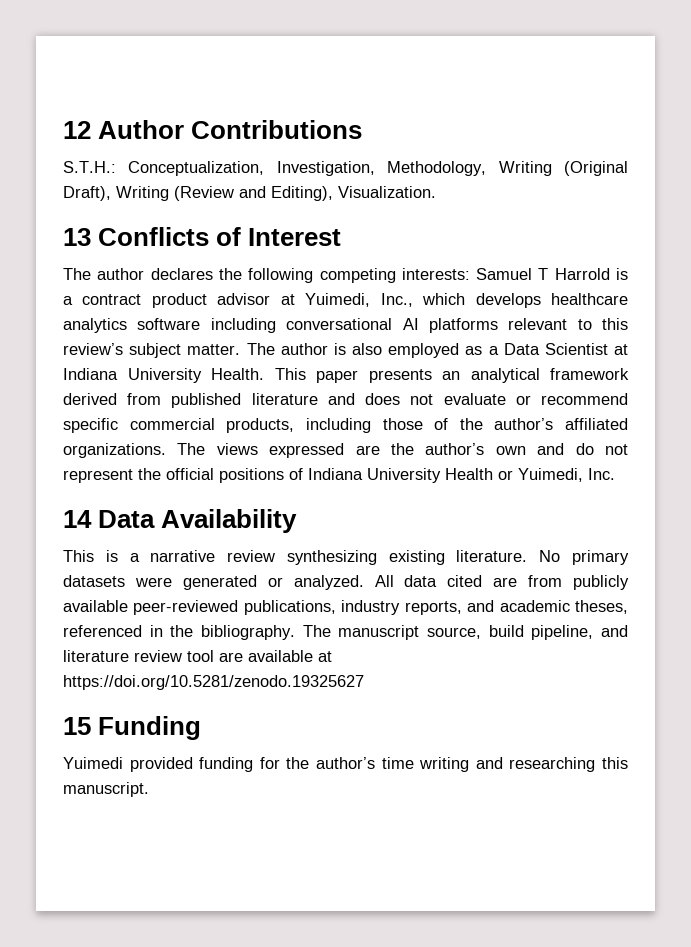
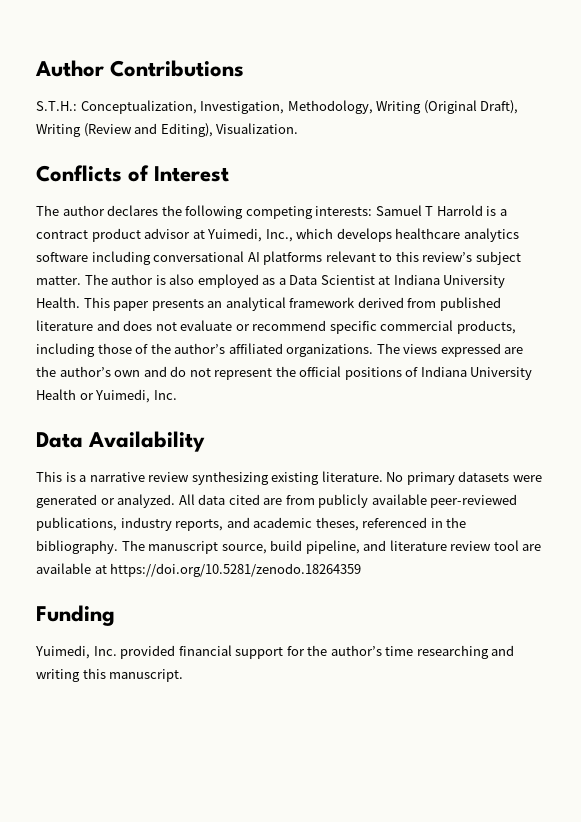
- 12 Author Contributions
+ Author Contributions
- 13 Conflicts of Interest
+ Conflicts of Interest
- 14 Data Availability
+ Data Availability
- The manuscript source, build pipeline, and literature review tool are available at https://doi.org/10.5281/zenodo.19325627
- 15 Funding
+ The manuscript source, build pipeline, and literature review tool are available at https://doi.org/10.5281/zenodo.18264359
+ Funding
- Yuimedi provided funding for the author’s time writing and researching this manuscript.
+ Yuimedi, Inc. provided financial support for the author’s time researching and writing this manuscript.

